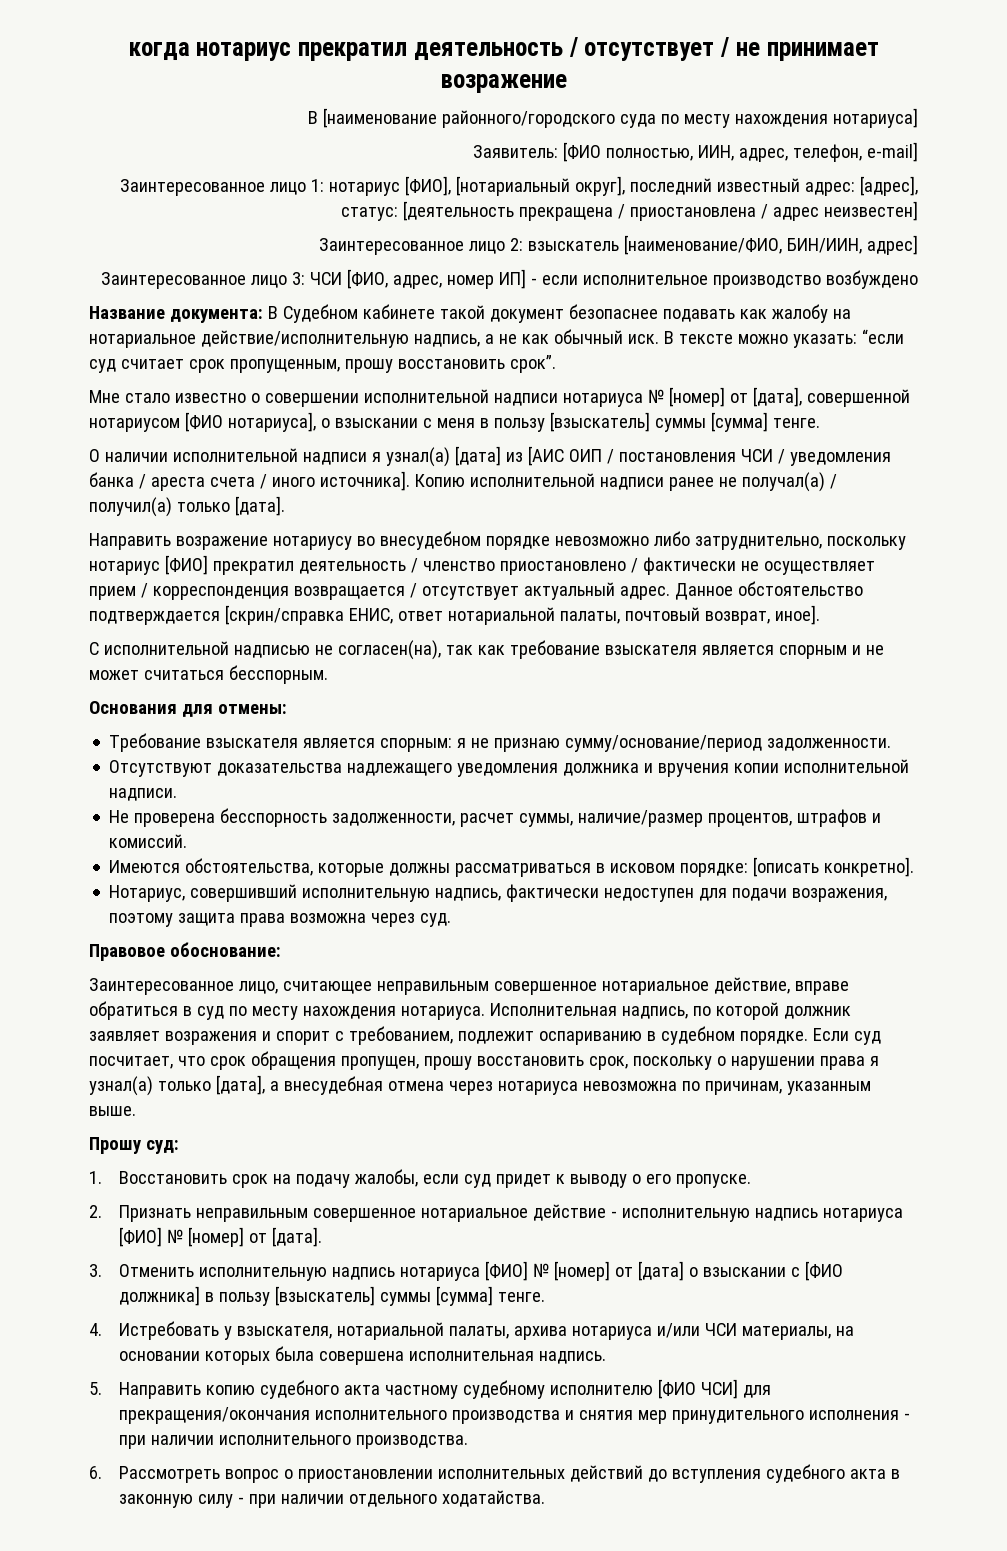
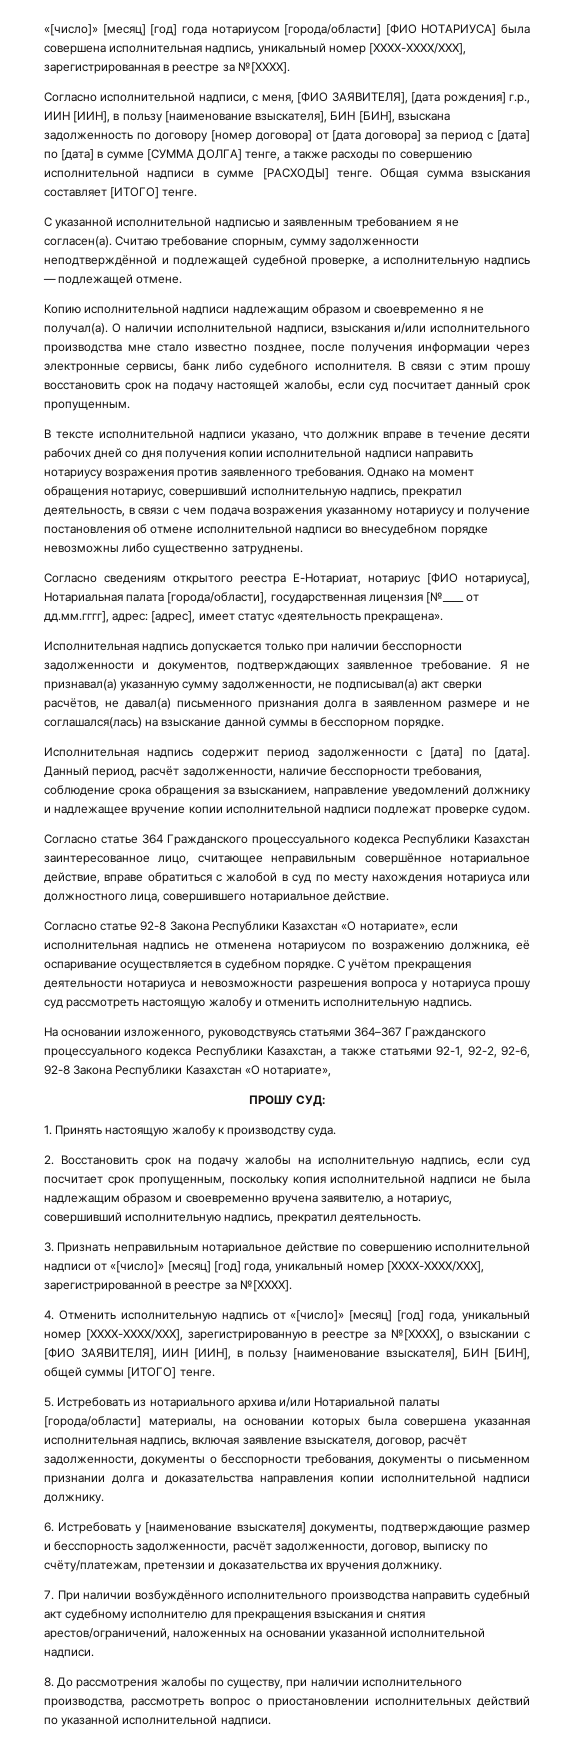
- когда нотариус прекратил деятельность / отсутствует / не принимает возражение
- В [наименование районного/городского суда по месту нахождения нотариуса]
- Заявитель: [ФИО полностью, ИИН, адрес, телефон, e-mail]
- Заинтересованное лицо 1: нотариус [ФИО], [нотариальный округ], последний известный адрес: [адрес], статус: [деятельность прекращена / приостановлена / адрес неизвестен]
- Заинтересованное лицо 2: взыскатель [наименование/ФИО, БИН/ИИН, адрес]
- Заинтересованное лицо 3: ЧСИ [ФИО, адрес, номер ИП] - если исполнительное производство возбуждено
- Название документа: В Судебном кабинете такой документ безопаснее подавать как жалобу на нотариальное действие/исполнительную надпись, а не как обычный иск. В тексте можно указать: “если суд считает срок пропущенным, прошу восстановить срок”.
- Мне стало известно о совершении исполнительной надписи нотариуса № [номер] от [дата], совершенной нотариусом [ФИО нотариуса], о взыскании с меня в пользу [взыскатель] суммы [сумма] тенге.
- О наличии исполнительной надписи я узнал(а) [дата] из [АИС ОИП / постановления ЧСИ / уведомления банка / ареста счета / иного источника]. Копию исполнительной надписи ранее не получал(а) / получил(а) только [дата].
- Направить возражение нотариусу во внесудебном порядке невозможно либо затруднительно, поскольку нотариус [ФИО] прекратил деятельность / членство приостановлено / фактически не осуществляет прием / корреспонденция возвращается / отсутствует актуальный адрес. Данное обстоятельство подтверждается [скрин/справка ЕНИС, ответ нотариальной палаты, почтовый возврат, иное].
- С исполнительной надписью не согласен(на), так как требование взыскателя является спорным и не может считаться бесспорным.
- Основания для отмены:
- Требование взыскателя является спорным: я не признаю сумму/основание/период задолженности.
- Отсутствуют доказательства надлежащего уведомления должника и вручения копии исполнительной надписи.
- Не проверена бесспорность задолженности, расчет суммы, наличие/размер процентов, штрафов и комиссий.
- Имеются обстоятельства, которые должны рассматриваться в исковом порядке: [описать конкретно].
- Нотариус, совершивший исполнительную надпись, фактически недоступен для подачи возражения, поэтому защита права возможна через суд.
- Правовое обоснование:
- Заинтересованное лицо, считающее неправильным совершенное нотариальное действие, вправе обратиться в суд по месту нахождения нотариуса. Исполнительная надпись, по которой должник заявляет возражения и спорит с требованием, подлежит оспариванию в судебном порядке. Если суд посчитает, что срок обращения пропущен, прошу восстановить срок, поскольку о нарушении права я узнал(а) только [дата], а внесудебная отмена через нотариуса невозможна по причинам, указанным выше.
- Прошу суд:
- 1. Восстановить срок на подачу жалобы, если суд придет к выводу о его пропуске.
- 2. Признать неправильным совершенное нотариальное действие - исполнительную надпись нотариуса [ФИО] № [номер] от [дата].
- 3. Отменить исполнительную надпись нотариуса [ФИО] № [номер] от [дата] о взыскании с [ФИО должника] в пользу [взыскатель] суммы [сумма] тенге.
- 4. Истребовать у взыскателя, нотариальной палаты, архива нотариуса и/или ЧСИ материалы, на основании которых была совершена исполнительная надпись.
- 5. Направить копию судебного акта частному судебному исполнителю [ФИО ЧСИ] для прекращения/окончания исполнительного производства и снятия мер принудительного исполнения - при наличии исполнительного производства.
- 6. Рассмотреть вопрос о приостановлении исполнительных действий до вступления судебного акта в законную силу - при наличии отдельного ходатайства.
+ «[число]» [месяц] [год] года нотариусом [города/области] [ФИО НОТАРИУСА] была совершена исполнительная надпись, уникальный номер [XXXX-XXXX/XXX], зарегистрированная в реестре за №[XXXX].
+ Согласно исполнительной надписи, с меня, [ФИО ЗАЯВИТЕЛЯ], [дата рождения] г.р., ИИН [ИИН], в пользу [наименование взыскателя], БИН [БИН], взыскана задолженность по договору [номер договора] от [дата договора] за период с [дата] по [дата] в сумме [СУММА ДОЛГА] тенге, а также расходы по совершению исполнительной надписи в сумме [РАСХОДЫ] тенге. Общая сумма взыскания составляет [ИТОГО] тенге.
+ С указанной исполнительной надписью и заявленным требованием я не согласен(а). Считаю требование спорным, сумму задолженности неподтверждённой и подлежащей судебной проверке, а исполнительную надпись — подлежащей отмене.
+ Копию исполнительной надписи надлежащим образом и своевременно я не получал(а). О наличии исполнительной надписи, взыскания и/или исполнительного производства мне стало известно позднее, после получения информации через электронные сервисы, банк либо судебного исполнителя. В связи с этим прошу восстановить срок на подачу настоящей жалобы, если суд посчитает данный срок пропущенным.
+ В тексте исполнительной надписи указано, что должник вправе в течение десяти рабочих дней со дня получения копии исполнительной надписи направить нотариусу возражения против заявленного требования. Однако на момент обращения нотариус, совершивший исполнительную надпись, прекратил деятельность, в связи с чем подача возражения указанному нотариусу и получение постановления об отмене исполнительной надписи во внесудебном порядке невозможны либо существенно затруднены.
+ Согласно сведениям открытого реестра Е-Нотариат, нотариус [ФИО нотариуса], Нотариальная палата [города/области], государственная лицензия [№____ от дд.мм.гггг], адрес: [адрес], имеет статус «деятельность прекращена».
+ Исполнительная надпись допускается только при наличии бесспорности задолженности и документов, подтверждающих заявленное требование. Я не признавал(а) указанную сумму задолженности, не подписывал(а) акт сверки расчётов, не давал(а) письменного признания долга в заявленном размере и не соглашался(лась) на взыскание данной суммы в бесспорном порядке.
+ Исполнительная надпись содержит период задолженности с [дата] по [дата]. Данный период, расчёт задолженности, наличие бесспорности требования, соблюдение срока обращения за взысканием, направление уведомлений должнику и надлежащее вручение копии исполнительной надписи подлежат проверке судом.
+ Согласно статье 364 Гражданского процессуального кодекса Республики Казахстан заинтересованное лицо, считающее неправильным совершённое нотариальное действие, вправе обратиться с жалобой в суд по месту нахождения нотариуса или должностного лица, совершившего нотариальное действие.
+ Согласно статье 92-8 Закона Республики Казахстан «О нотариате», если исполнительная надпись не отменена нотариусом по возражению должника, её оспаривание осуществляется в судебном порядке. С учётом прекращения деятельности нотариуса и невозможности разрешения вопроса у нотариуса прошу суд рассмотреть настоящую жалобу и отменить исполнительную надпись.
+ На основании изложенного, руководствуясь статьями 364–367 Гражданского процессуального кодекса Республики Казахстан, а также статьями 92-1, 92-2, 92-6, 92-8 Закона Республики Казахстан «О нотариате»,
+ ПРОШУ СУД:
+ 1. Принять настоящую жалобу к производству суда.
+ 2. Восстановить срок на подачу жалобы на исполнительную надпись, если суд посчитает срок пропущенным, поскольку копия исполнительной надписи не была надлежащим образом и своевременно вручена заявителю, а нотариус, совершивший исполнительную надпись, прекратил деятельность.
+ 3. Признать неправильным нотариальное действие по совершению исполнительной надписи от «[число]» [месяц] [год] года, уникальный номер [XXXX-XXXX/XXX], зарегистрированной в реестре за №[XXXX].
+ 4. Отменить исполнительную надпись от «[число]» [месяц] [год] года, уникальный номер [XXXX-XXXX/XXX], зарегистрированную в реестре за №[XXXX], о взыскании с [ФИО ЗАЯВИТЕЛЯ], ИИН [ИИН], в пользу [наименование взыскателя], БИН [БИН], общей суммы [ИТОГО] тенге.
+ 5. Истребовать из нотариального архива и/или Нотариальной палаты [города/области] материалы, на основании которых была совершена указанная исполнительная надпись, включая заявление взыскателя, договор, расчёт задолженности, документы о бесспорности требования, документы о письменном признании долга и доказательства направления копии исполнительной надписи должнику.
+ 6. Истребовать у [наименование взыскателя] документы, подтверждающие размер и бесспорность задолженности, расчёт задолженности, договор, выписку по счёту/платежам, претензии и доказательства их вручения должнику.
+ 7. При наличии возбуждённого исполнительного производства направить судебный акт судебному исполнителю для прекращения взыскания и снятия арестов/ограничений, наложенных на основании указанной исполнительной надписи.
+ 8. До рассмотрения жалобы по существу, при наличии исполнительного производства, рассмотреть вопрос о приостановлении исполнительных действий по указанной исполнительной надписи.

